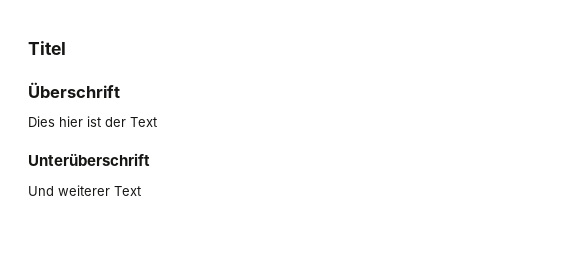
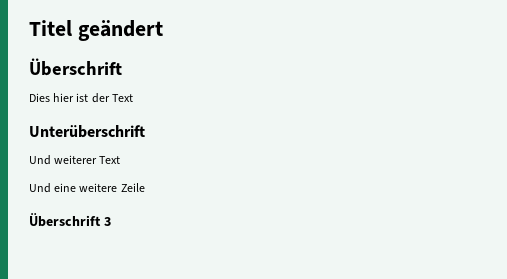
- Titel
+ Titel geändert
+ Und eine weitere Zeile
+ Überschrift 3

